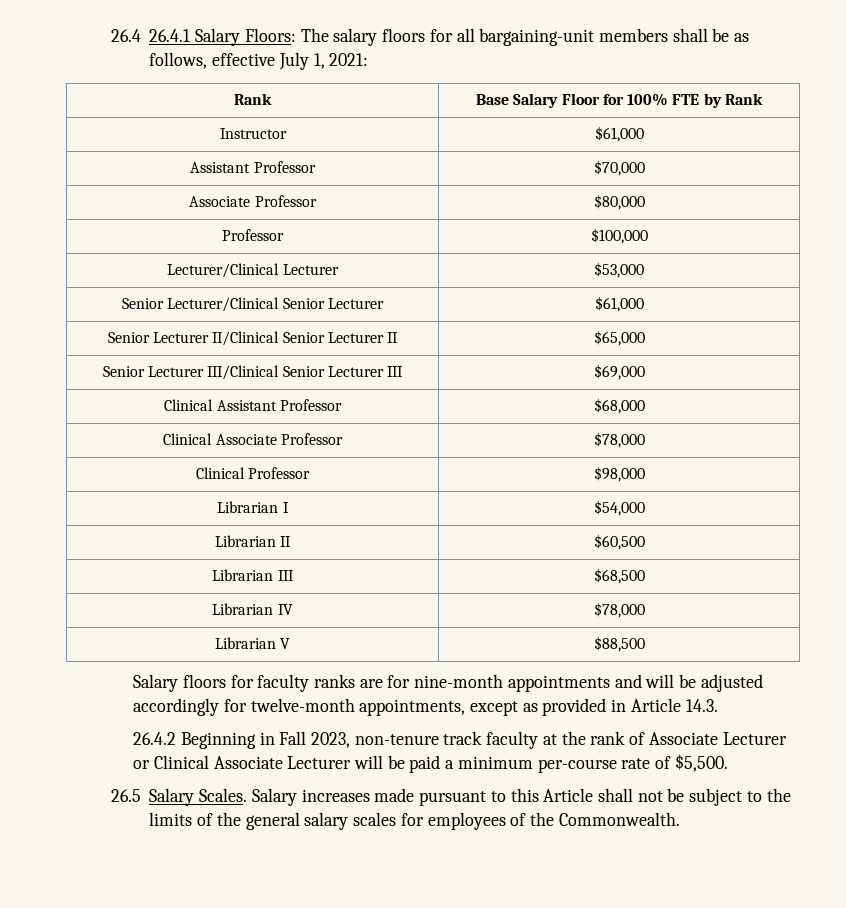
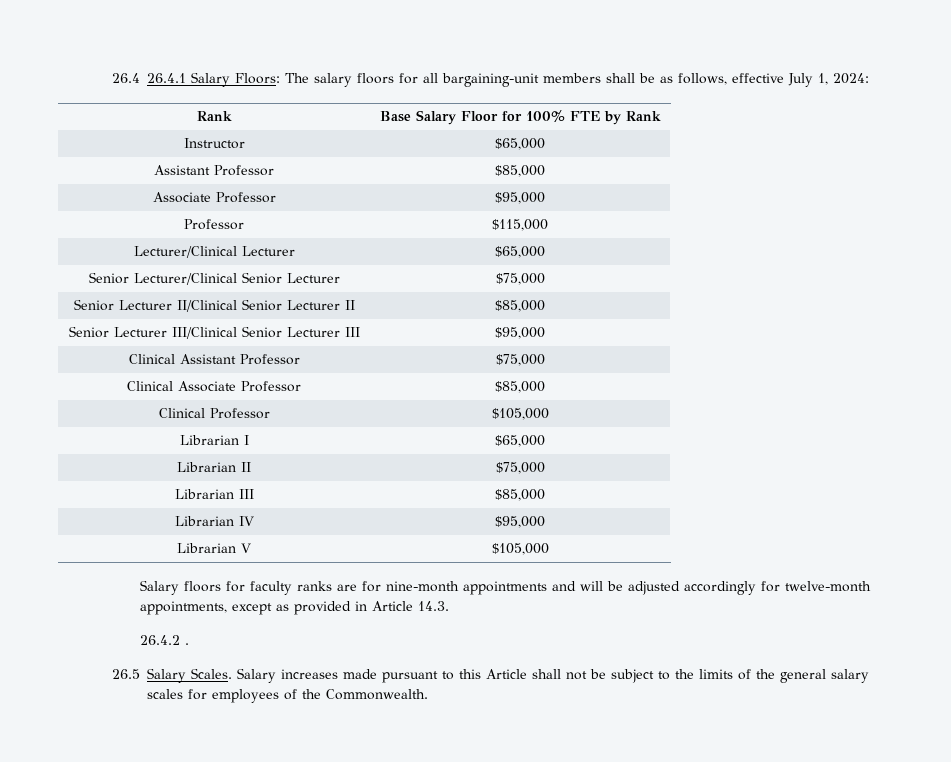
- 26.4 26.4.1 Salary Floors: The salary floors for all bargaining-unit members shall be as follows, effective July 1, 2021:
+ 26.4 26.4.1 Salary Floors: The salary floors for all bargaining-unit members shall be as follows, effective July 1, 2024:
- Instructor | $61,000
- Assistant Professor | $70,000
- Associate Professor | $80,000
- Professor | $100,000
+ Instructor | $65,000
+ Assistant Professor | $85,000
+ Associate Professor | $95,000
+ Professor | $115,000
- Lecturer/Clinical Lecturer | $53,000
+ Lecturer/Clinical Lecturer | $65,000
- Senior Lecturer/Clinical Senior Lecturer | $61,000
+ Senior Lecturer/Clinical Senior Lecturer | $75,000
- Senior Lecturer II/Clinical Senior Lecturer II | $65,000
+ Senior Lecturer II/Clinical Senior Lecturer II | $85,000
- Senior Lecturer III/Clinical Senior Lecturer III | $69,000
+ Senior Lecturer III/Clinical Senior Lecturer III | $95,000
- Clinical Assistant Professor | $68,000
+ Clinical Assistant Professor | $75,000
- Clinical Associate Professor | $78,000
+ Clinical Associate Professor | $85,000
- Clinical Professor | $98,000
+ Clinical Professor | $105,000
- Librarian I | $54,000
+ Librarian I | $65,000
- Librarian II | $60,500
+ Librarian II | $75,000
- Librarian III | $68,500
+ Librarian III | $85,000
- Librarian IV | $78,000
+ Librarian IV | $95,000
- Librarian V | $88,500
+ Librarian V | $105,000
- 26.4.2 Beginning in Fall 2023, non-tenure track faculty at the rank of Associate Lecturer or Clinical Associate Lecturer will be paid a minimum per-course rate of $5,500.
+ 26.4.2 .

